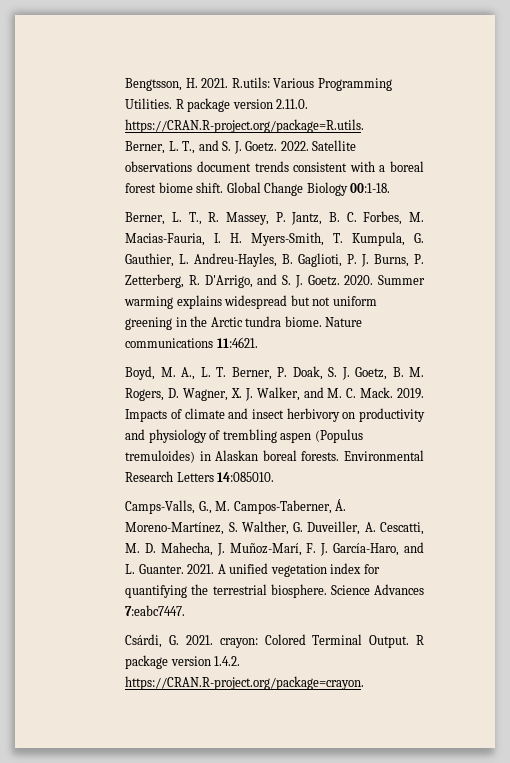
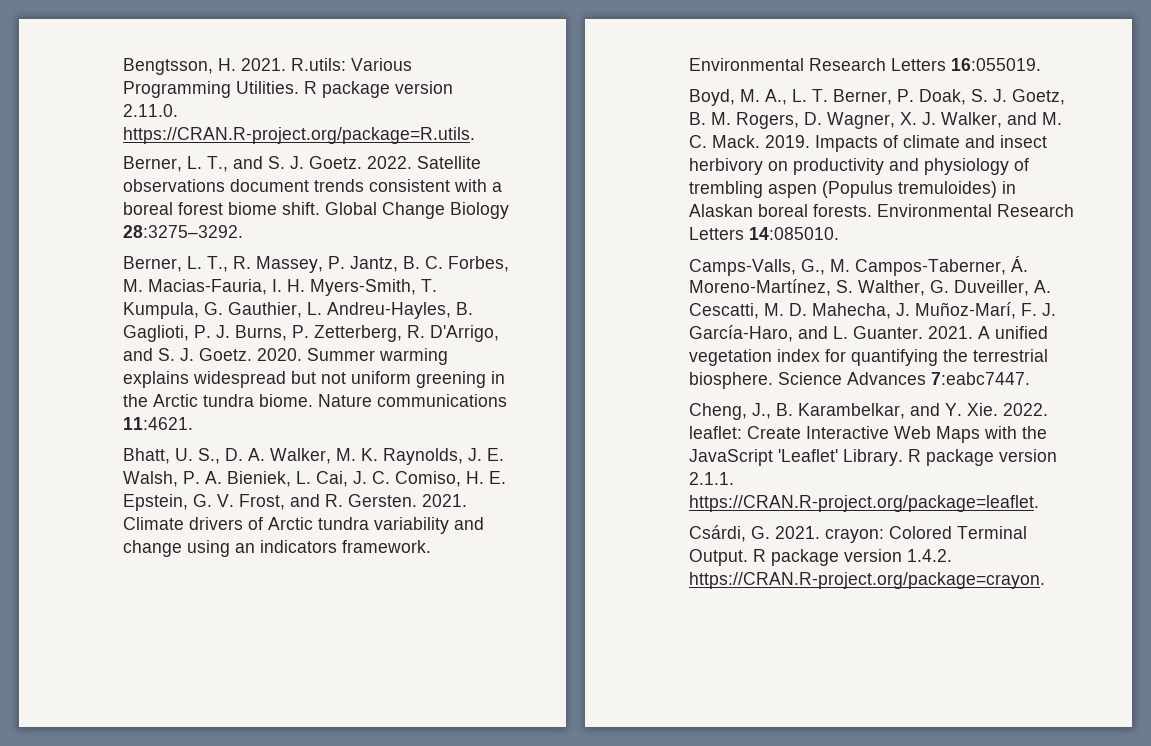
- Global Change Biology 00:1-18.
+ Global Change Biology 28:3275–3292.
+ Bhatt, U. S., D. A. Walker, M. K. Raynolds, J. E. Walsh, P. A. Bieniek, L. Cai, J. C. Comiso, H. E. Epstein, G. V. Frost, and R. Gersten. 2021. Climate drivers of Arctic tundra variability and change using an indicators framework. Environmental Research Letters 16:055019.
+ Cheng, J., B. Karambelkar, and Y. Xie. 2022. leaflet: Create Interactive Web Maps with the JavaScript 'Leaflet' Library. R package version 2.1.1. https://CRAN.R-project.org/package=leaflet.

